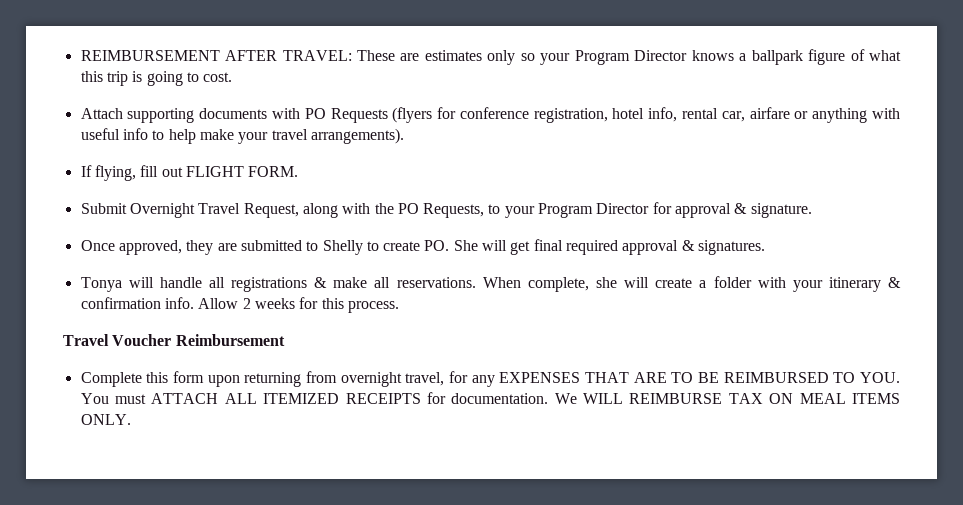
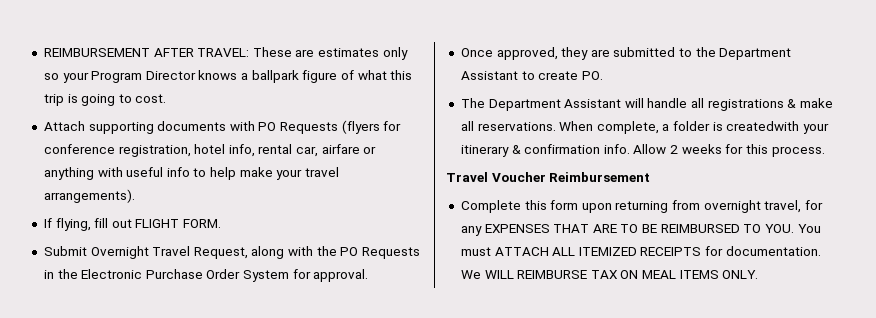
- Submit Overnight Travel Request, along with the PO Requests, to your Program Director for approval & signature.
+ Submit Overnight Travel Request, along with the PO Requests in the Electronic Purchase Order System for approval.
- Once approved, they are submitted to Shelly to create PO. She will get final required approval & signatures.
- Tonya will handle all registrations & make all reservations.
+ Once approved, they are submitted to the Department Assistant to create PO.
+ The Department Assistant will handle all registrations & make all reservations.
- When complete, she will create a folder with your itinerary & confirmation info.
+ When complete, a folder is createdwith your itinerary & confirmation info.

